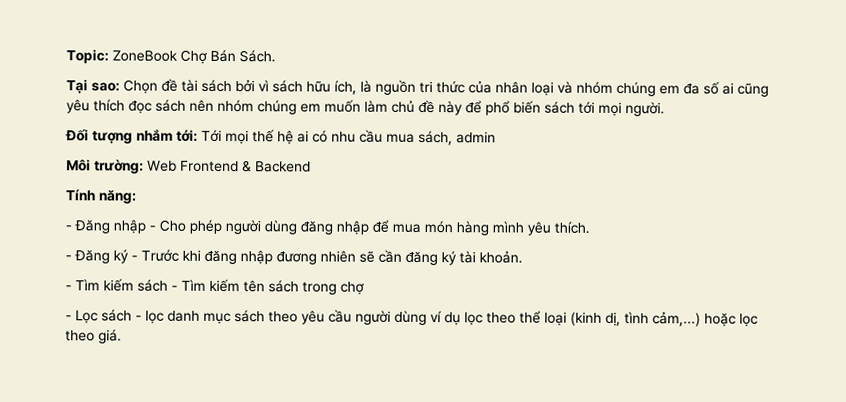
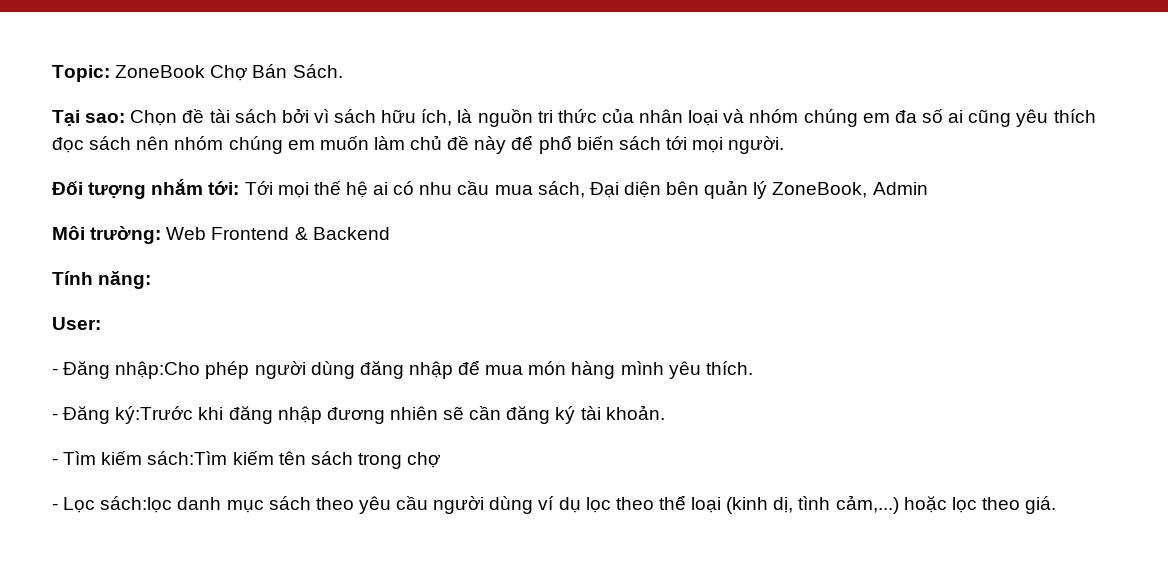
- Đối tượng nhắm tới: Tới mọi thế hệ ai có nhu cầu mua sách, admin
+ Đối tượng nhắm tới: Tới mọi thế hệ ai có nhu cầu mua sách, Đại diện bên quản lý ZoneBook, Admin
- - Đăng nhập - Cho phép người dùng đăng nhập để mua món hàng mình yêu thích.
+ User:
+ - Đăng nhập:Cho phép người dùng đăng nhập để mua món hàng mình yêu thích.
- - Đăng ký - Trước khi đăng nhập đương nhiên sẽ cần đăng ký tài khoản.
+ - Đăng ký:Trước khi đăng nhập đương nhiên sẽ cần đăng ký tài khoản.
- - Tìm kiếm sách - Tìm kiếm tên sách trong chợ
+ - Tìm kiếm sách:Tìm kiếm tên sách trong chợ
- - Lọc sách - lọc danh mục sách theo yêu cầu người dùng ví dụ lọc theo thể loại (kinh dị, tình cảm,...) hoặc lọc theo giá.
+ - Lọc sách:lọc danh mục sách theo yêu cầu người dùng ví dụ lọc theo thể loại (kinh dị, tình cảm,...) hoặc lọc theo giá.

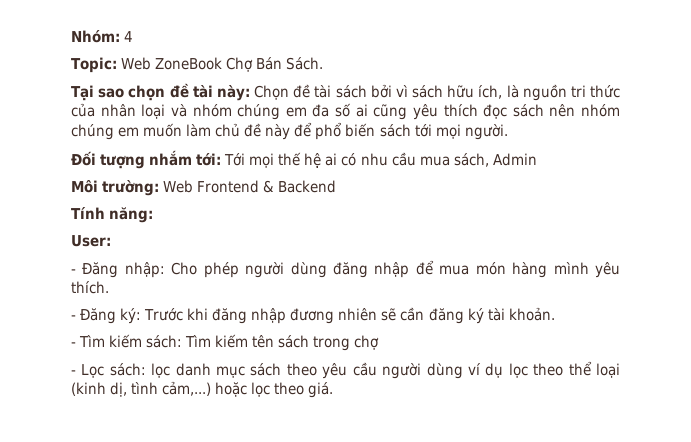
- Topic: ZoneBook Chợ Bán Sách.
+ Nhóm: 4
+ Topic: Web ZoneBook Chợ Bán Sách.
- Tại sao: Chọn đề tài sách bởi vì sách hữu ích, là nguồn tri thức của nhân loại và nhóm chúng em đa số ai cũng yêu thích đọc sách nên nhóm chúng em muốn làm chủ đề này để phổ biến sách tới mọi người.
+ Tại sao chọn đề tài này: Chọn đề tài sách bởi vì sách hữu ích, là nguồn tri thức của nhân loại và nhóm chúng em đa số ai cũng yêu thích đọc sách nên nhóm chúng em muốn làm chủ đề này để phổ biến sách tới mọi người.
- Đối tượng nhắm tới: Tới mọi thế hệ ai có nhu cầu mua sách, Đại diện bên quản lý ZoneBook, Admin
+ Đối tượng nhắm tới: Tới mọi thế hệ ai có nhu cầu mua sách, Admin
- - Đăng nhập:Cho phép người dùng đăng nhập để mua món hàng mình yêu thích.
+ - Đăng nhập: Cho phép người dùng đăng nhập để mua món hàng mình yêu thích.
- - Đăng ký:Trước khi đăng nhập đương nhiên sẽ cần đăng ký tài khoản.
+ - Đăng ký: Trước khi đăng nhập đương nhiên sẽ cần đăng ký tài khoản.
- - Tìm kiếm sách:Tìm kiếm tên sách trong chợ
+ - Tìm kiếm sách: Tìm kiếm tên sách trong chợ
- - Lọc sách:lọc danh mục sách theo yêu cầu người dùng ví dụ lọc theo thể loại (kinh dị, tình cảm,...) hoặc lọc theo giá.
+ - Lọc sách: lọc danh mục sách theo yêu cầu người dùng ví dụ lọc theo thể loại (kinh dị, tình cảm,...) hoặc lọc theo giá.

